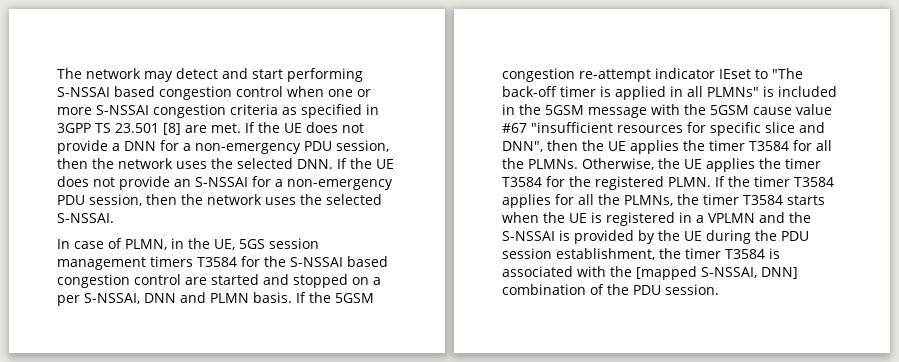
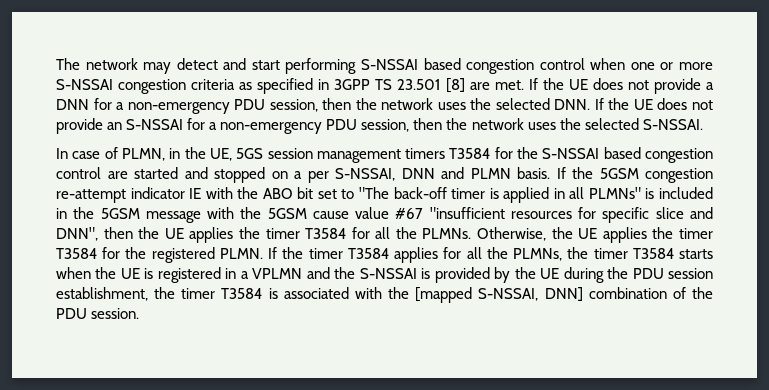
- If the 5GSM congestion re-attempt indicator IEset to "The back-off timer is applied in all PLMNs" is included in the 5GSM message with the 5GSM cause value #67 "insufficient resources for specific slice and DNN", then the UE applies the timer T3584 for all the PLMNs.
+ If the 5GSM congestion re-attempt indicator IE with the ABO bit set to "The back-off timer is applied in all PLMNs" is included in the 5GSM message with the 5GSM cause value #67 "insufficient resources for specific slice and DNN", then the UE applies the timer T3584 for all the PLMNs.

